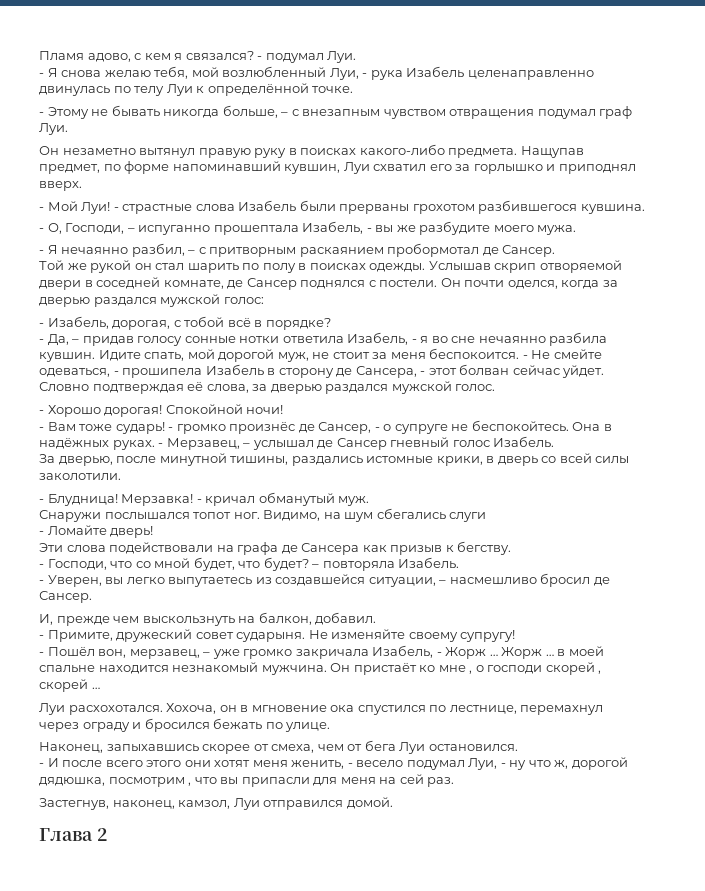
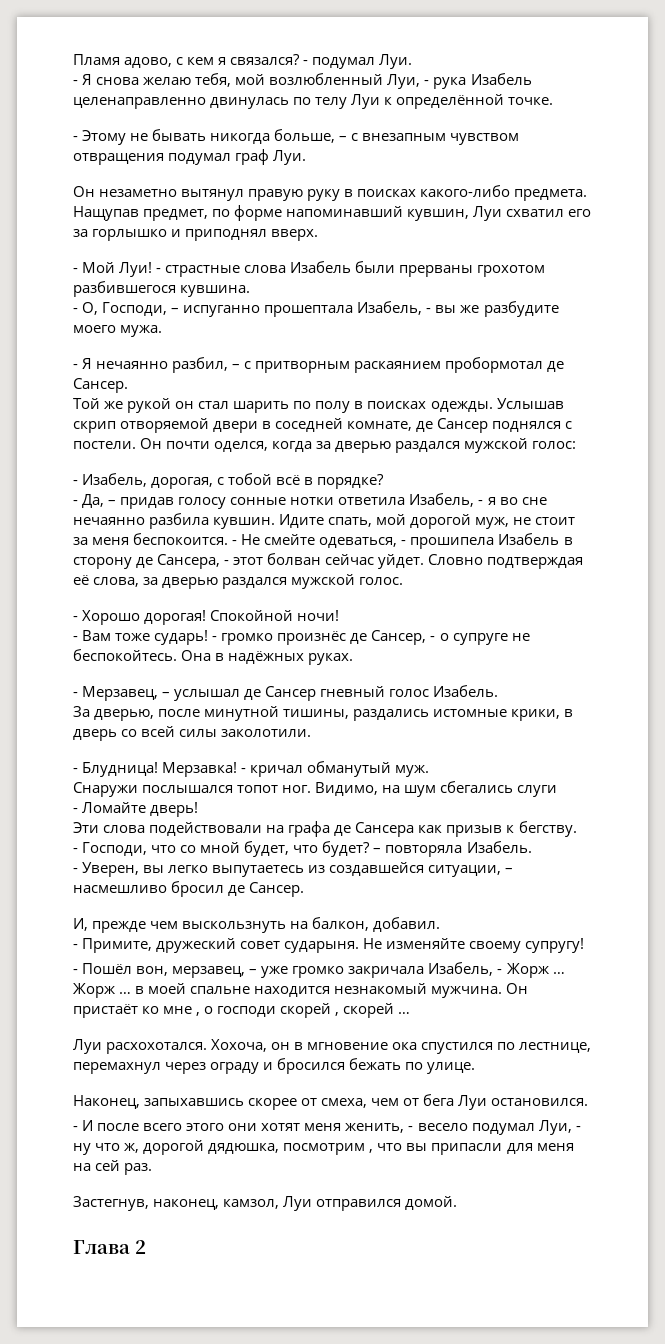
- Она в надёжных руках. - Мерзавец, – услышал де Сансер гневный голос Изабель.
+ Она в надёжных руках.
+ - Мерзавец, – услышал де Сансер гневный голос Изабель.

